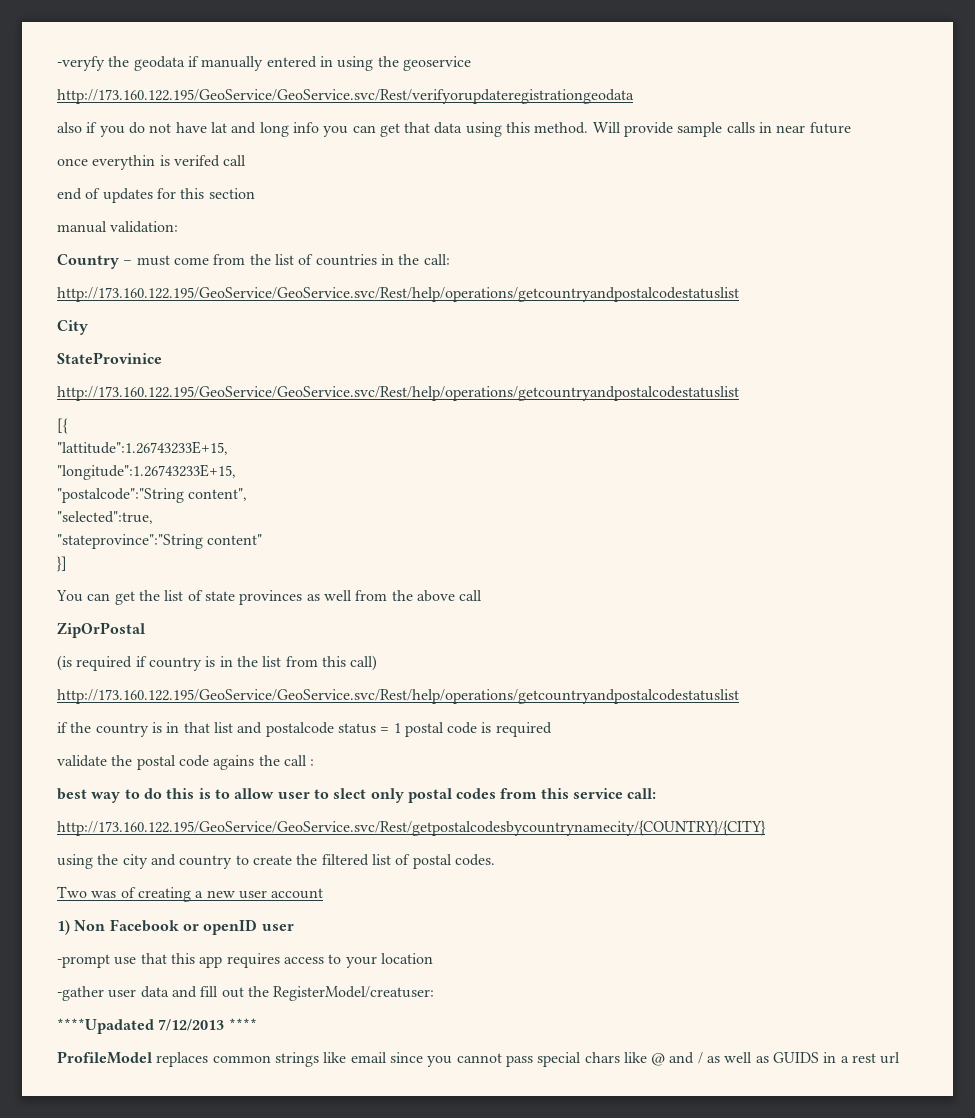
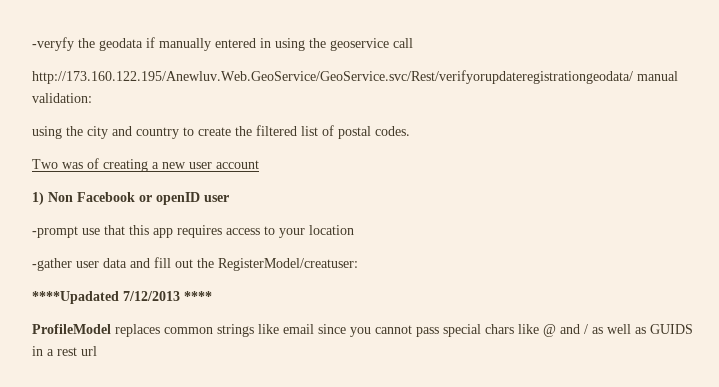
- -veryfy the geodata if manually entered in using the geoservice
- http://173.160.122.195/GeoService/GeoService.svc/Rest/verifyorupdateregistrationgeodata
- also if you do not have lat and long info you can get that data using this method. Will provide sample calls in near future
- once everythin is verifed call
- end of updates for this section
- manual validation:
- Country – must come from the list of countries in the call:
- http://173.160.122.195/GeoService/GeoService.svc/Rest/help/operations/getcountryandpostalcodestatuslist
- City
- StateProvinice
- http://173.160.122.195/GeoService/GeoService.svc/Rest/help/operations/getcountryandpostalcodestatuslist
- [{
- "lattitude":1.26743233E+15,
- "longitude":1.26743233E+15,
- "postalcode":"String content",
- "selected":true,
- "stateprovince":"String content"
- }]
- You can get the list of state provinces as well from the above call
- ZipOrPostal
- (is required if country is in the list from this call)
- http://173.160.122.195/GeoService/GeoService.svc/Rest/help/operations/getcountryandpostalcodestatuslist
- if the country is in that list and postalcode status = 1 postal code is required
- validate the postal code agains the call :
- best way to do this is to allow user to slect only postal codes from this service call:
- http://173.160.122.195/GeoService/GeoService.svc/Rest/getpostalcodesbycountrynamecity/{COUNTRY}/{CITY}
+ -veryfy the geodata if manually entered in using the geoservice call
+ http://173.160.122.195/Anewluv.Web.GeoService/GeoService.svc/Rest/verifyorupdateregistrationgeodata/ manual validation:

